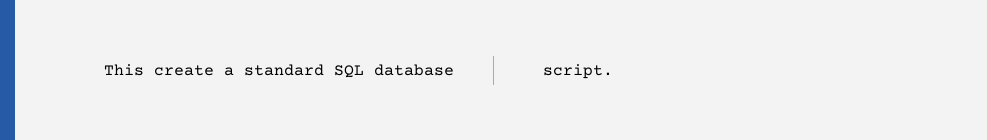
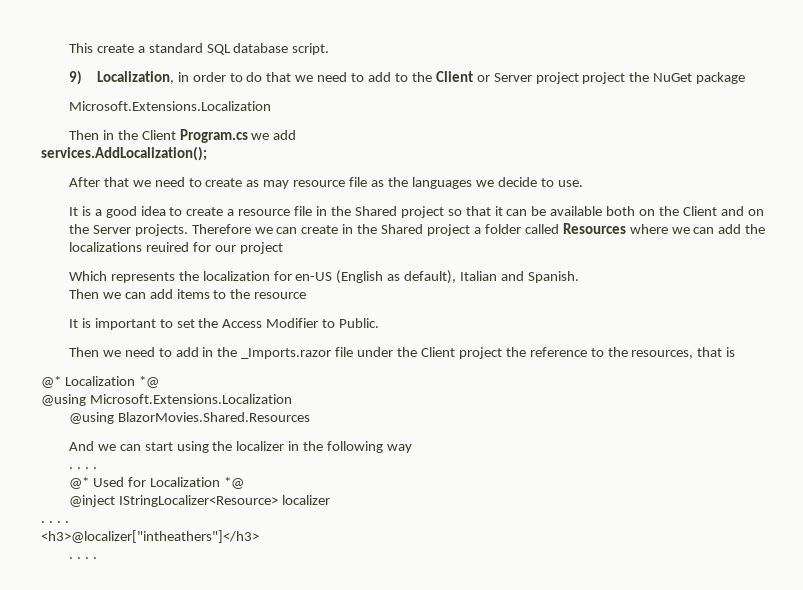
+ 9) Localization, in order to do that we need to add to the Client or Server project project the NuGet package
+ Microsoft.Extensions.Localization
+ Then in the Client Program.cs we add
+ services.AddLocalization();
+ After that we need to create as may resource file as the languages we decide to use.
+ It is a good idea to create a resource file in the Shared project so that it can be available both on the Client and on the Server projects. Therefore we can create in the Shared project a folder called Resources where we can add the localizations reuired for our project
+ Which represents the localization for en-US (English as default), Italian and Spanish.
+ Then we can add items to the resource
+ It is important to set the Access Modifier to Public.
+ Then we need to add in the _Imports.razor file under the Client project the reference to the resources, that is
+ @* Localization *@
+ @using Microsoft.Extensions.Localization
+ @using BlazorMovies.Shared.Resources
+ And we can start using the localizer in the following way
+ . . . .
+ @* Used for Localization *@
+ @inject IStringLocalizer<Resource> localizer
+ . . . .
+ <h3>@localizer["intheathers"]</h3>
+ . . . .

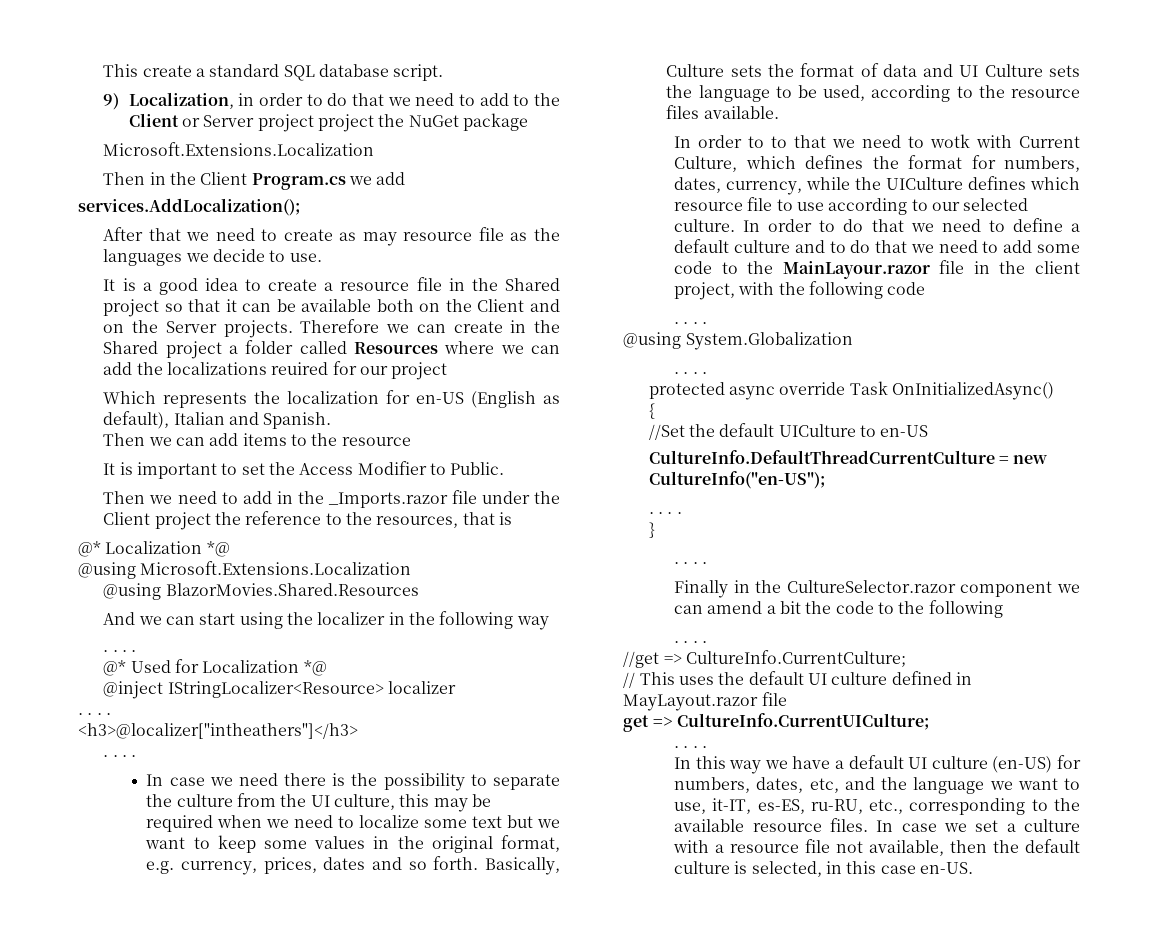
+ In case we need there is the possibility to separate the culture from the UI culture, this may be required when we need to localize some text but we want to keep some values in the original format, e.g. currency, prices, dates and so forth. Basically, Culture sets the format of data and UI Culture sets the language to be used, according to the resource files available.
+ In order to to that we need to wotk with Current Culture, which defines the format for numbers, dates, currency, while the UICulture defines which resource file to use according to our selected culture. In order to do that we need to define a default culture and to do that we need to add some code to the MainLayour.razor file in the client project, with the following code
+ . . . .
+ @using System.Globalization
+ . . . .
+ protected async override Task OnInitializedAsync()
+ {
+ //Set the default UICulture to en-US
+ CultureInfo.DefaultThreadCurrentCulture = new CultureInfo("en-US");
+ . . . .
+ }
+ . . . .
+ Finally in the CultureSelector.razor component we can amend a bit the code to the following
+ . . . .
+ //get => CultureInfo.CurrentCulture;
+ // This uses the default UI culture defined in MayLayout.razor file
+ get => CultureInfo.CurrentUICulture;
+ . . . .
+ In this way we have a default UI culture (en-US) for numbers, dates, etc, and the language we want to use, it-IT, es-ES, ru-RU, etc., corresponding to the available resource files. In case we set a culture with a resource file not available, then the default culture is selected, in this case en-US.

